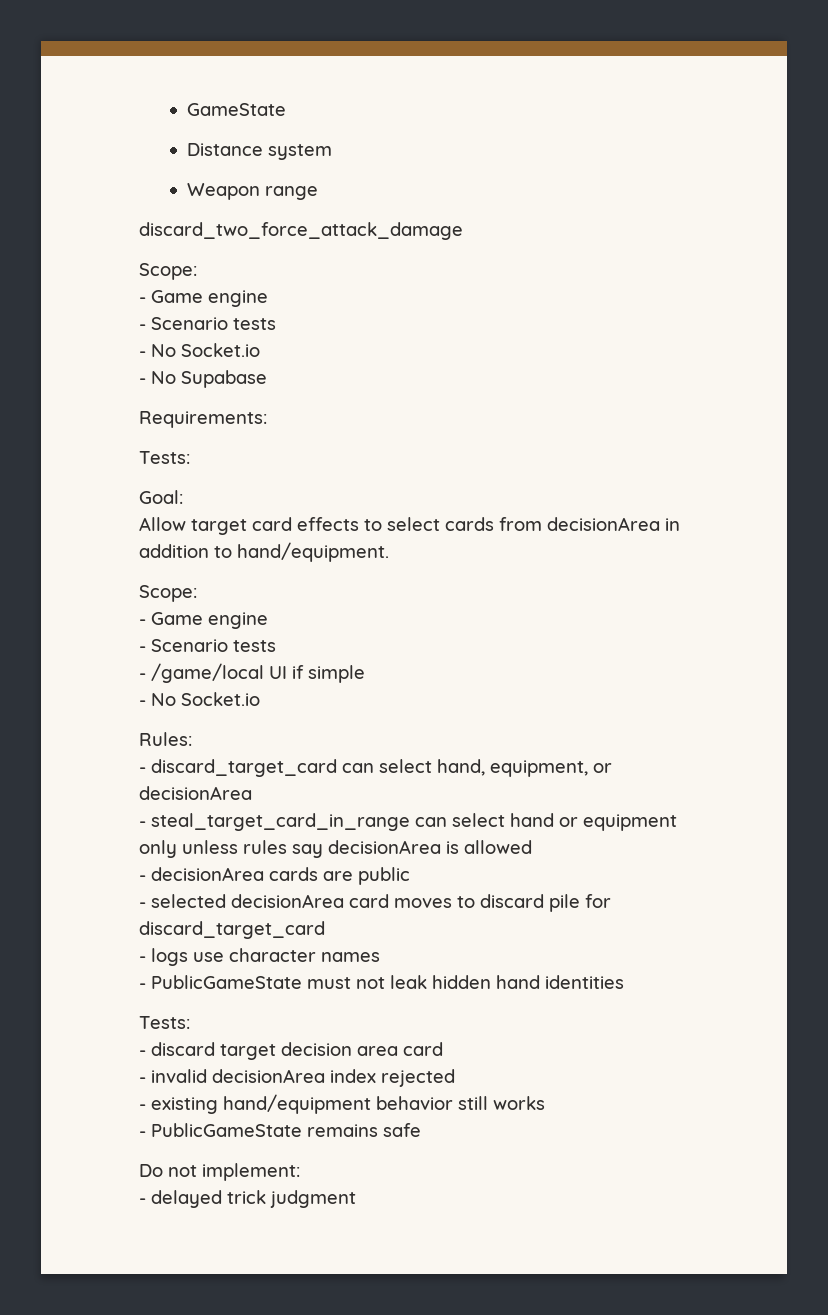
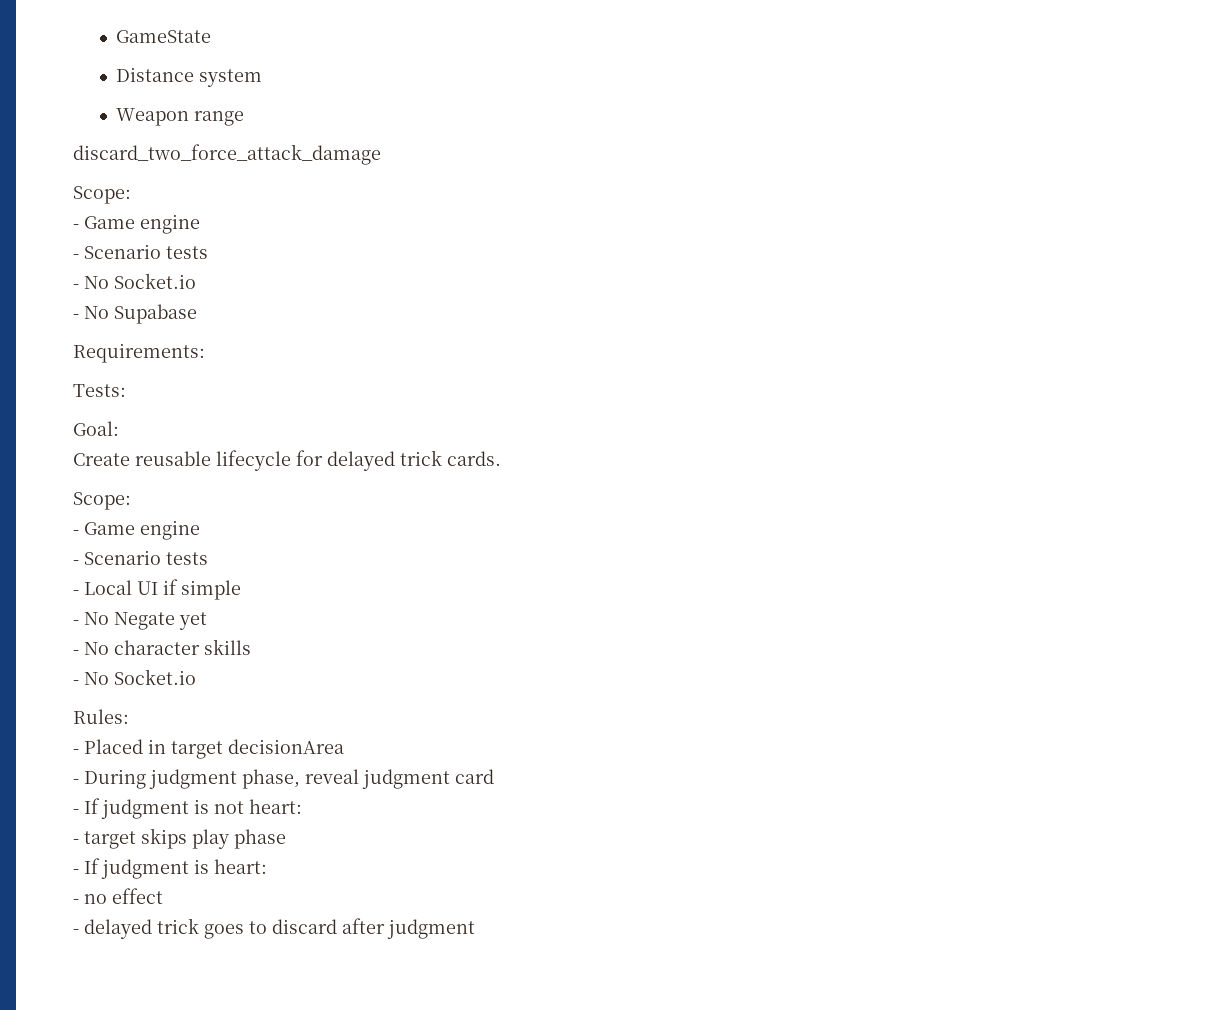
- Allow target card effects to select cards from decisionArea in addition to hand/equipment.
+ Create reusable lifecycle for delayed trick cards.
  Scope:
  - Game engine
  - Scenario tests
- - /game/local UI if simple
+ - Local UI if simple
+ - No Negate yet
+ - No character skills
- - discard_target_card can select hand, equipment, or decisionArea
- - steal_target_card_in_range can select hand or equipment only unless rules say decisionArea is allowed
- - decisionArea cards are public
- - selected decisionArea card moves to discard pile for discard_target_card
- - logs use character names
- - PublicGameState must not leak hidden hand identities
- Tests:
- - discard target decision area card
- - invalid decisionArea index rejected
- - existing hand/equipment behavior still works
- - PublicGameState remains safe
- Do not implement:
+ - Placed in target decisionArea
+ - During judgment phase, reveal judgment card
+ - If judgment is not heart:
+ - target skips play phase
+ - If judgment is heart:
+ - no effect
- - delayed trick judgment
+ - delayed trick goes to discard after judgment

